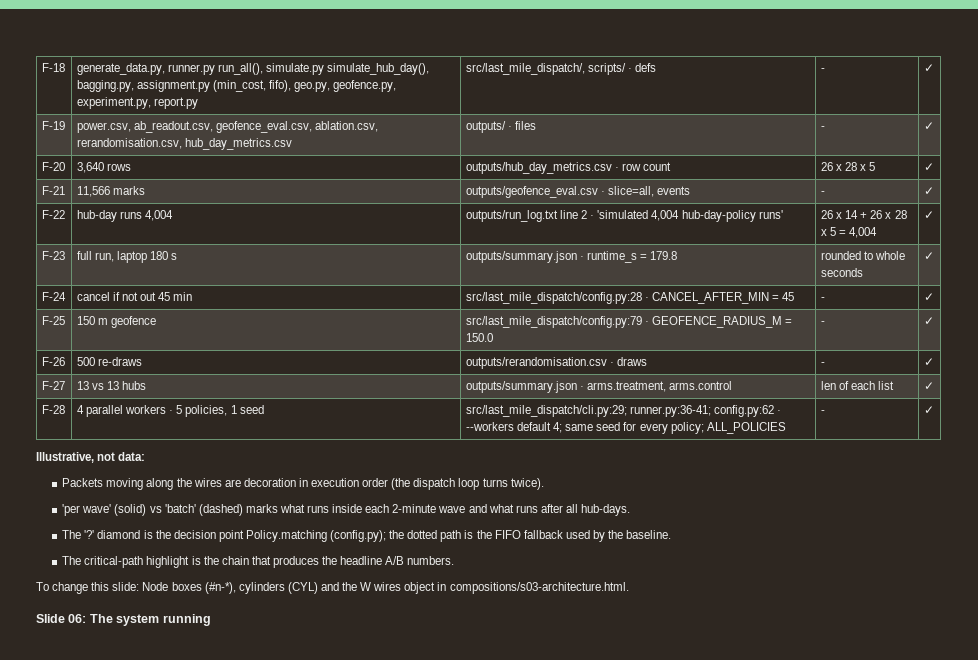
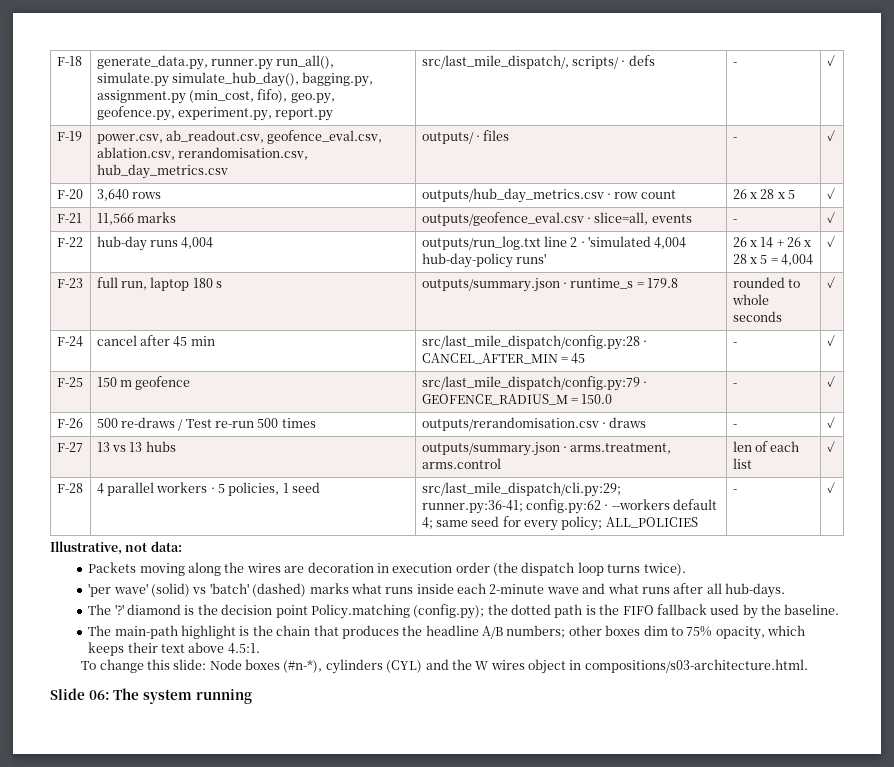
- F-24 | cancel if not out 45 min | src/last_mile_dispatch/config.py:28 · CANCEL_AFTER_MIN = 45 | - | ✓
+ F-24 | cancel after 45 min | src/last_mile_dispatch/config.py:28 · CANCEL_AFTER_MIN = 45 | - | ✓
- F-26 | 500 re-draws | outputs/rerandomisation.csv · draws | - | ✓
+ F-26 | 500 re-draws / Test re-run 500 times | outputs/rerandomisation.csv · draws | - | ✓
- The critical-path highlight is the chain that produces the headline A/B numbers.
+ The main-path highlight is the chain that produces the headline A/B numbers; other boxes dim to 75% opacity, which keeps their text above 4.5:1.

